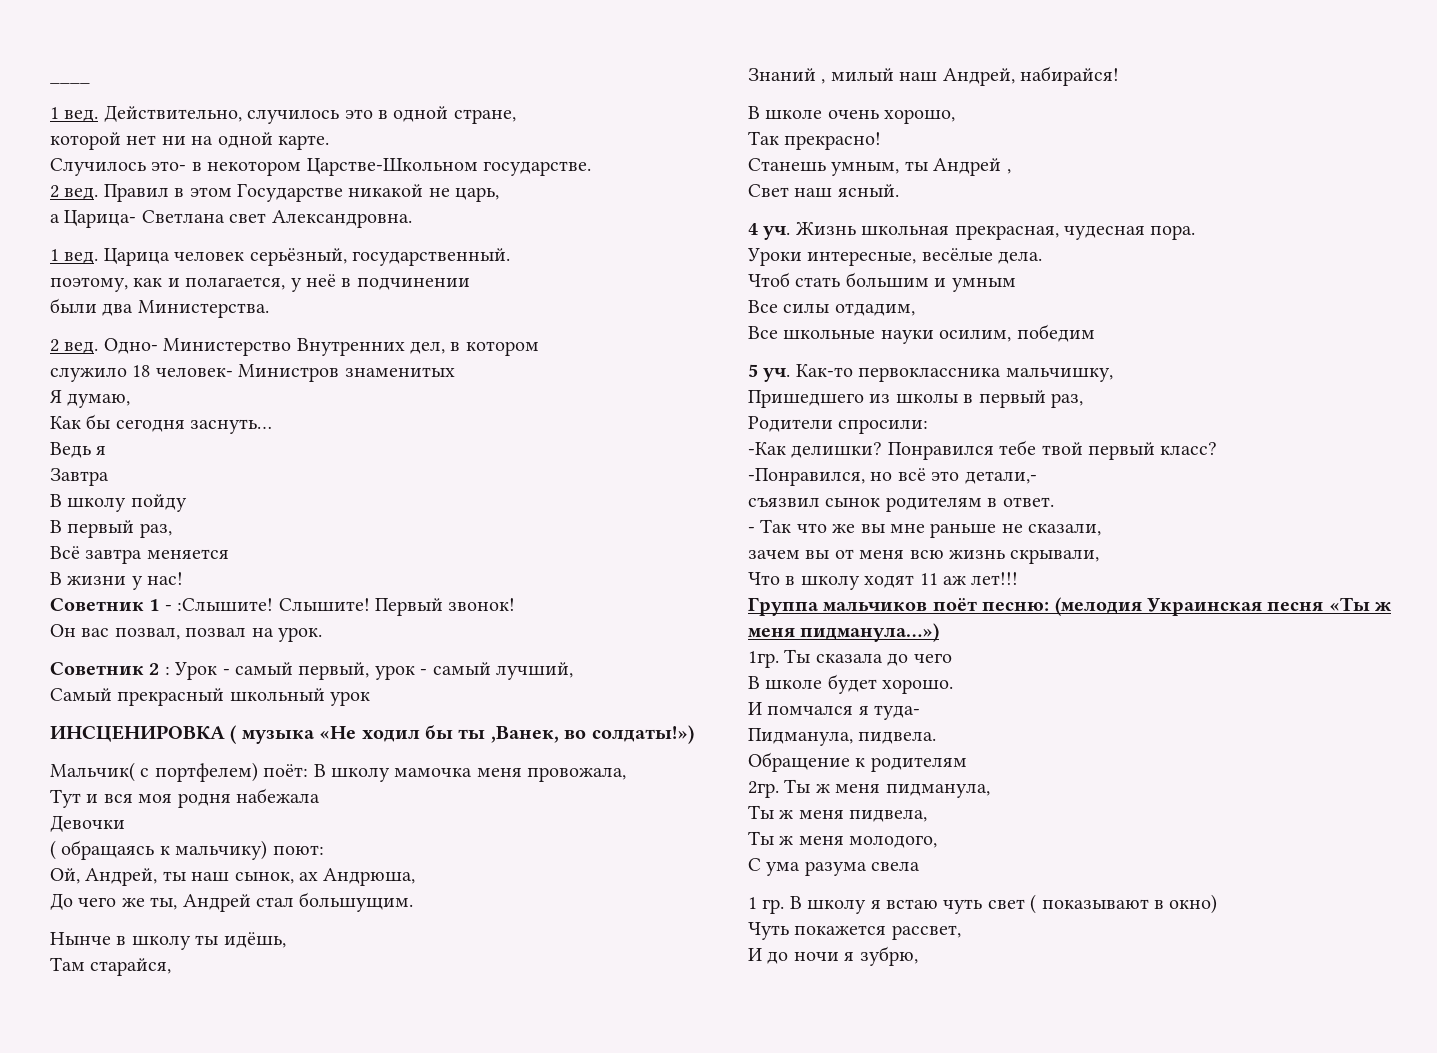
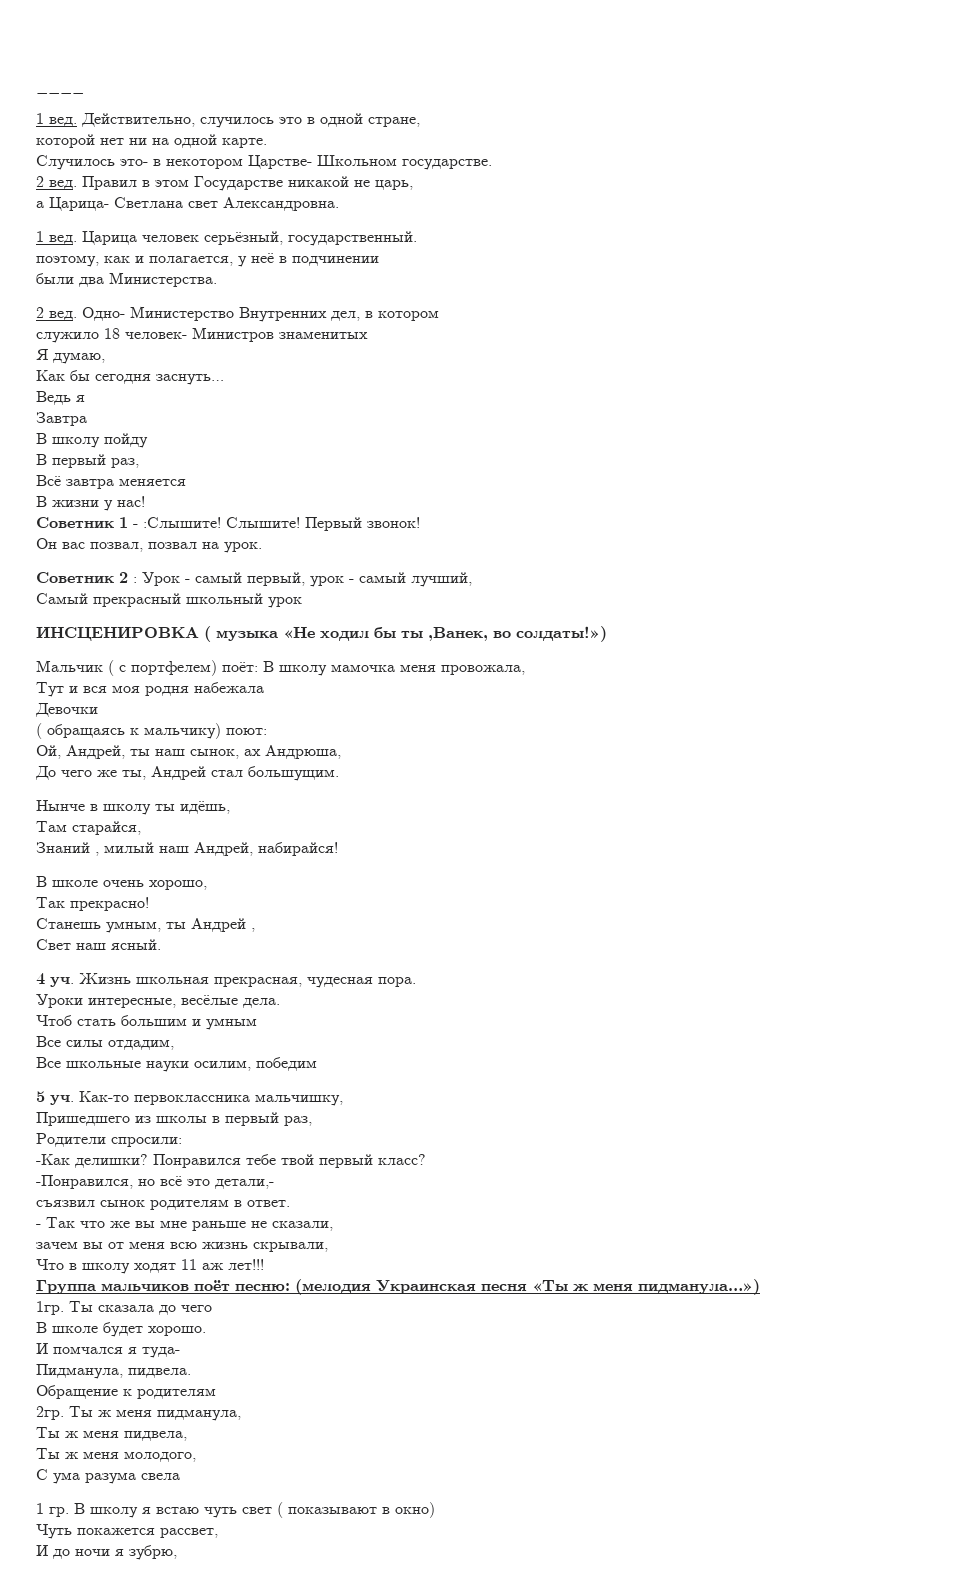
- Случилось это- в некотором Царстве-Школьном государстве.
+ Случилось это- в некотором Царстве- Школьном государстве.
- Мальчик( с портфелем) поёт: В школу мамочка меня провожала,
+ Мальчик ( с портфелем) поёт: В школу мамочка меня провожала,

